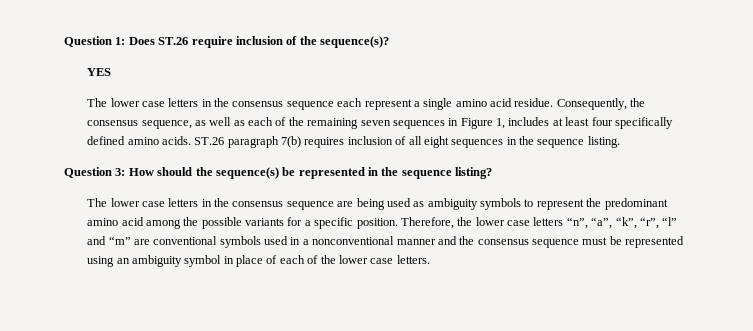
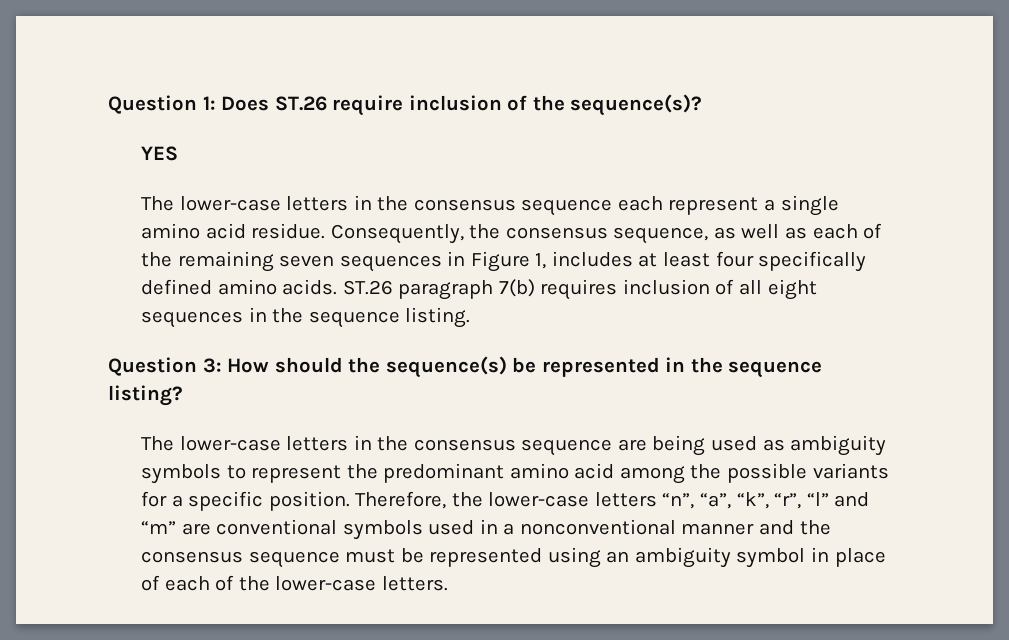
- The lower case letters in the consensus sequence each represent a single amino acid residue.
+ The lower-case letters in the consensus sequence each represent a single amino acid residue.
- The lower case letters in the consensus sequence are being used as ambiguity symbols to represent the predominant amino acid among the possible variants for a specific position.
+ The lower-case letters in the consensus sequence are being used as ambiguity symbols to represent the predominant amino acid among the possible variants for a specific position.
- Therefore, the lower case letters “n”, “a”, “k”, “r”, “l” and “m” are conventional symbols used in a nonconventional manner and the consensus sequence must be represented using an ambiguity symbol in place of each of the lower case letters.
+ Therefore, the lower-case letters “n”, “a”, “k”, “r”, “l” and “m” are conventional symbols used in a nonconventional manner and the consensus sequence must be represented using an ambiguity symbol in place of each of the lower-case letters.

